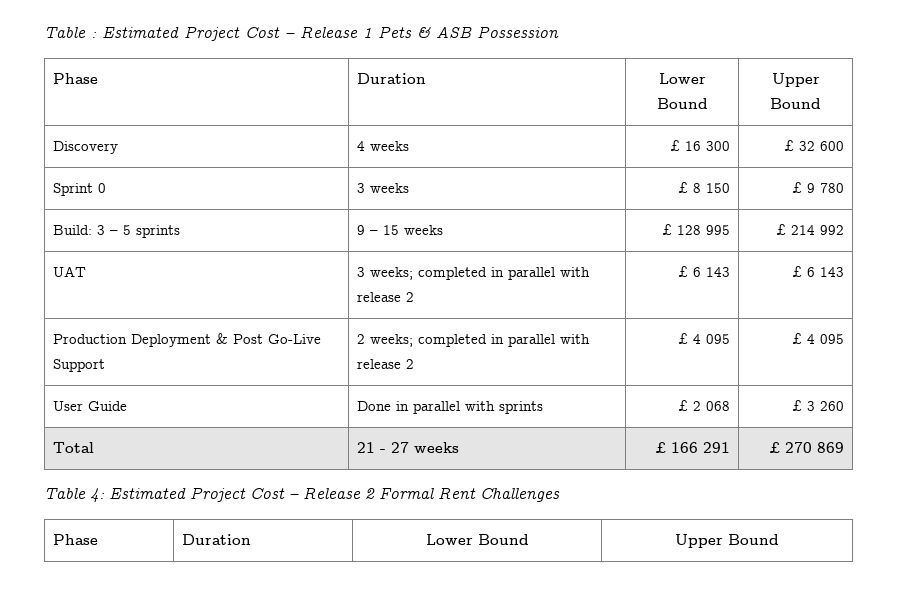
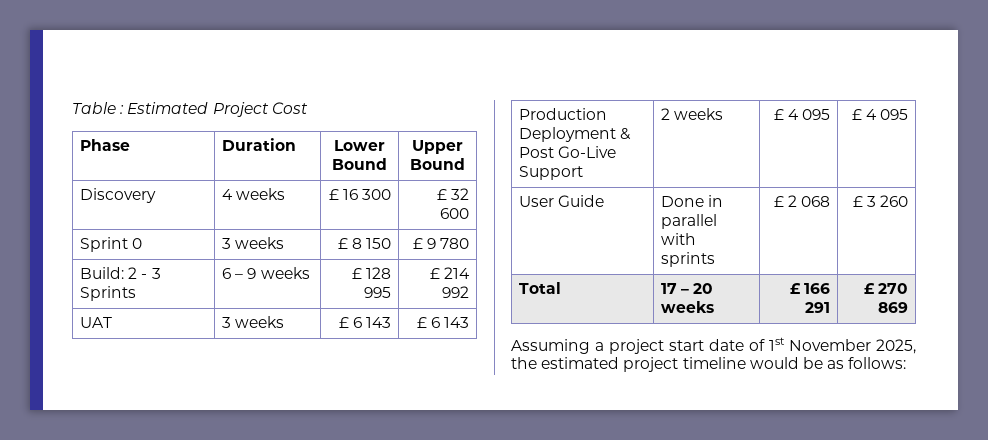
- Table : Estimated Project Cost – Release 1 Pets & ASB Possession
+ Table : Estimated Project Cost
- Build: 3 – 5 sprints | 9 – 15 weeks | £ 128 995 | £ 214 992
+ Build: 2 - 3 Sprints | 6 – 9 weeks | £ 128 995 | £ 214 992
- UAT | 3 weeks; completed in parallel with release 2 | £ 6 143 | £ 6 143
+ UAT | 3 weeks | £ 6 143 | £ 6 143
- Production Deployment & Post Go-Live Support | 2 weeks; completed in parallel with release 2 | £ 4 095 | £ 4 095
+ Production Deployment & Post Go-Live Support | 2 weeks | £ 4 095 | £ 4 095
- Total | 21 - 27 weeks | £ 166 291 | £ 270 869
+ Total | 17 – 20 weeks | £ 166 291 | £ 270 869
- Table 4: Estimated Project Cost – Release 2 Formal Rent Challenges
- Phase | Duration | Lower Bound | Upper Bound
+ Assuming a project start date of 1st November 2025, the estimated project timeline would be as follows:

